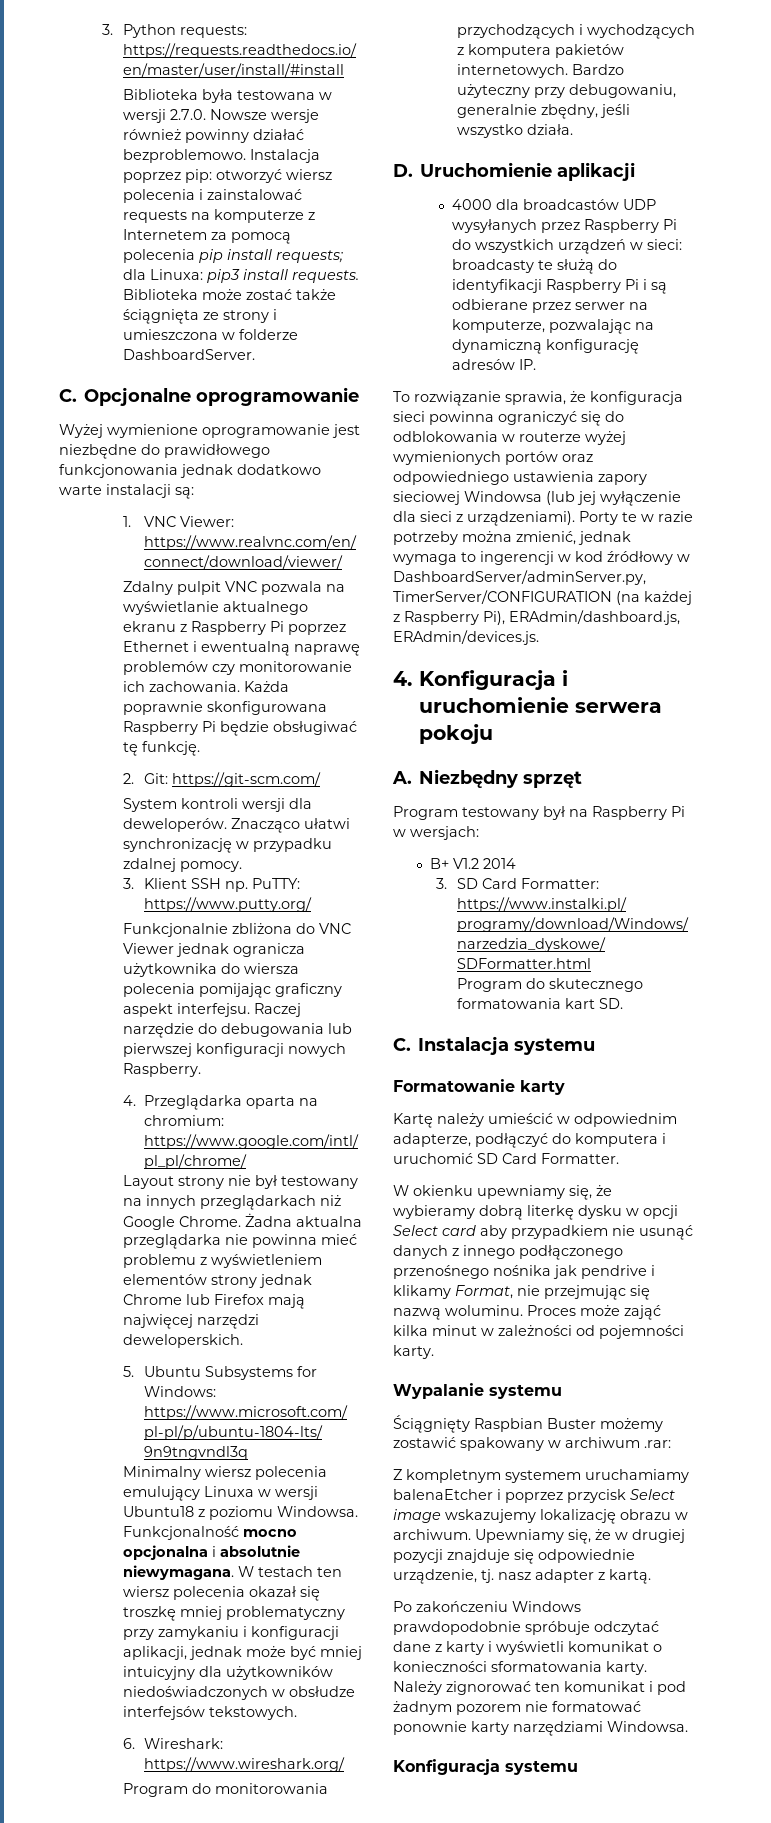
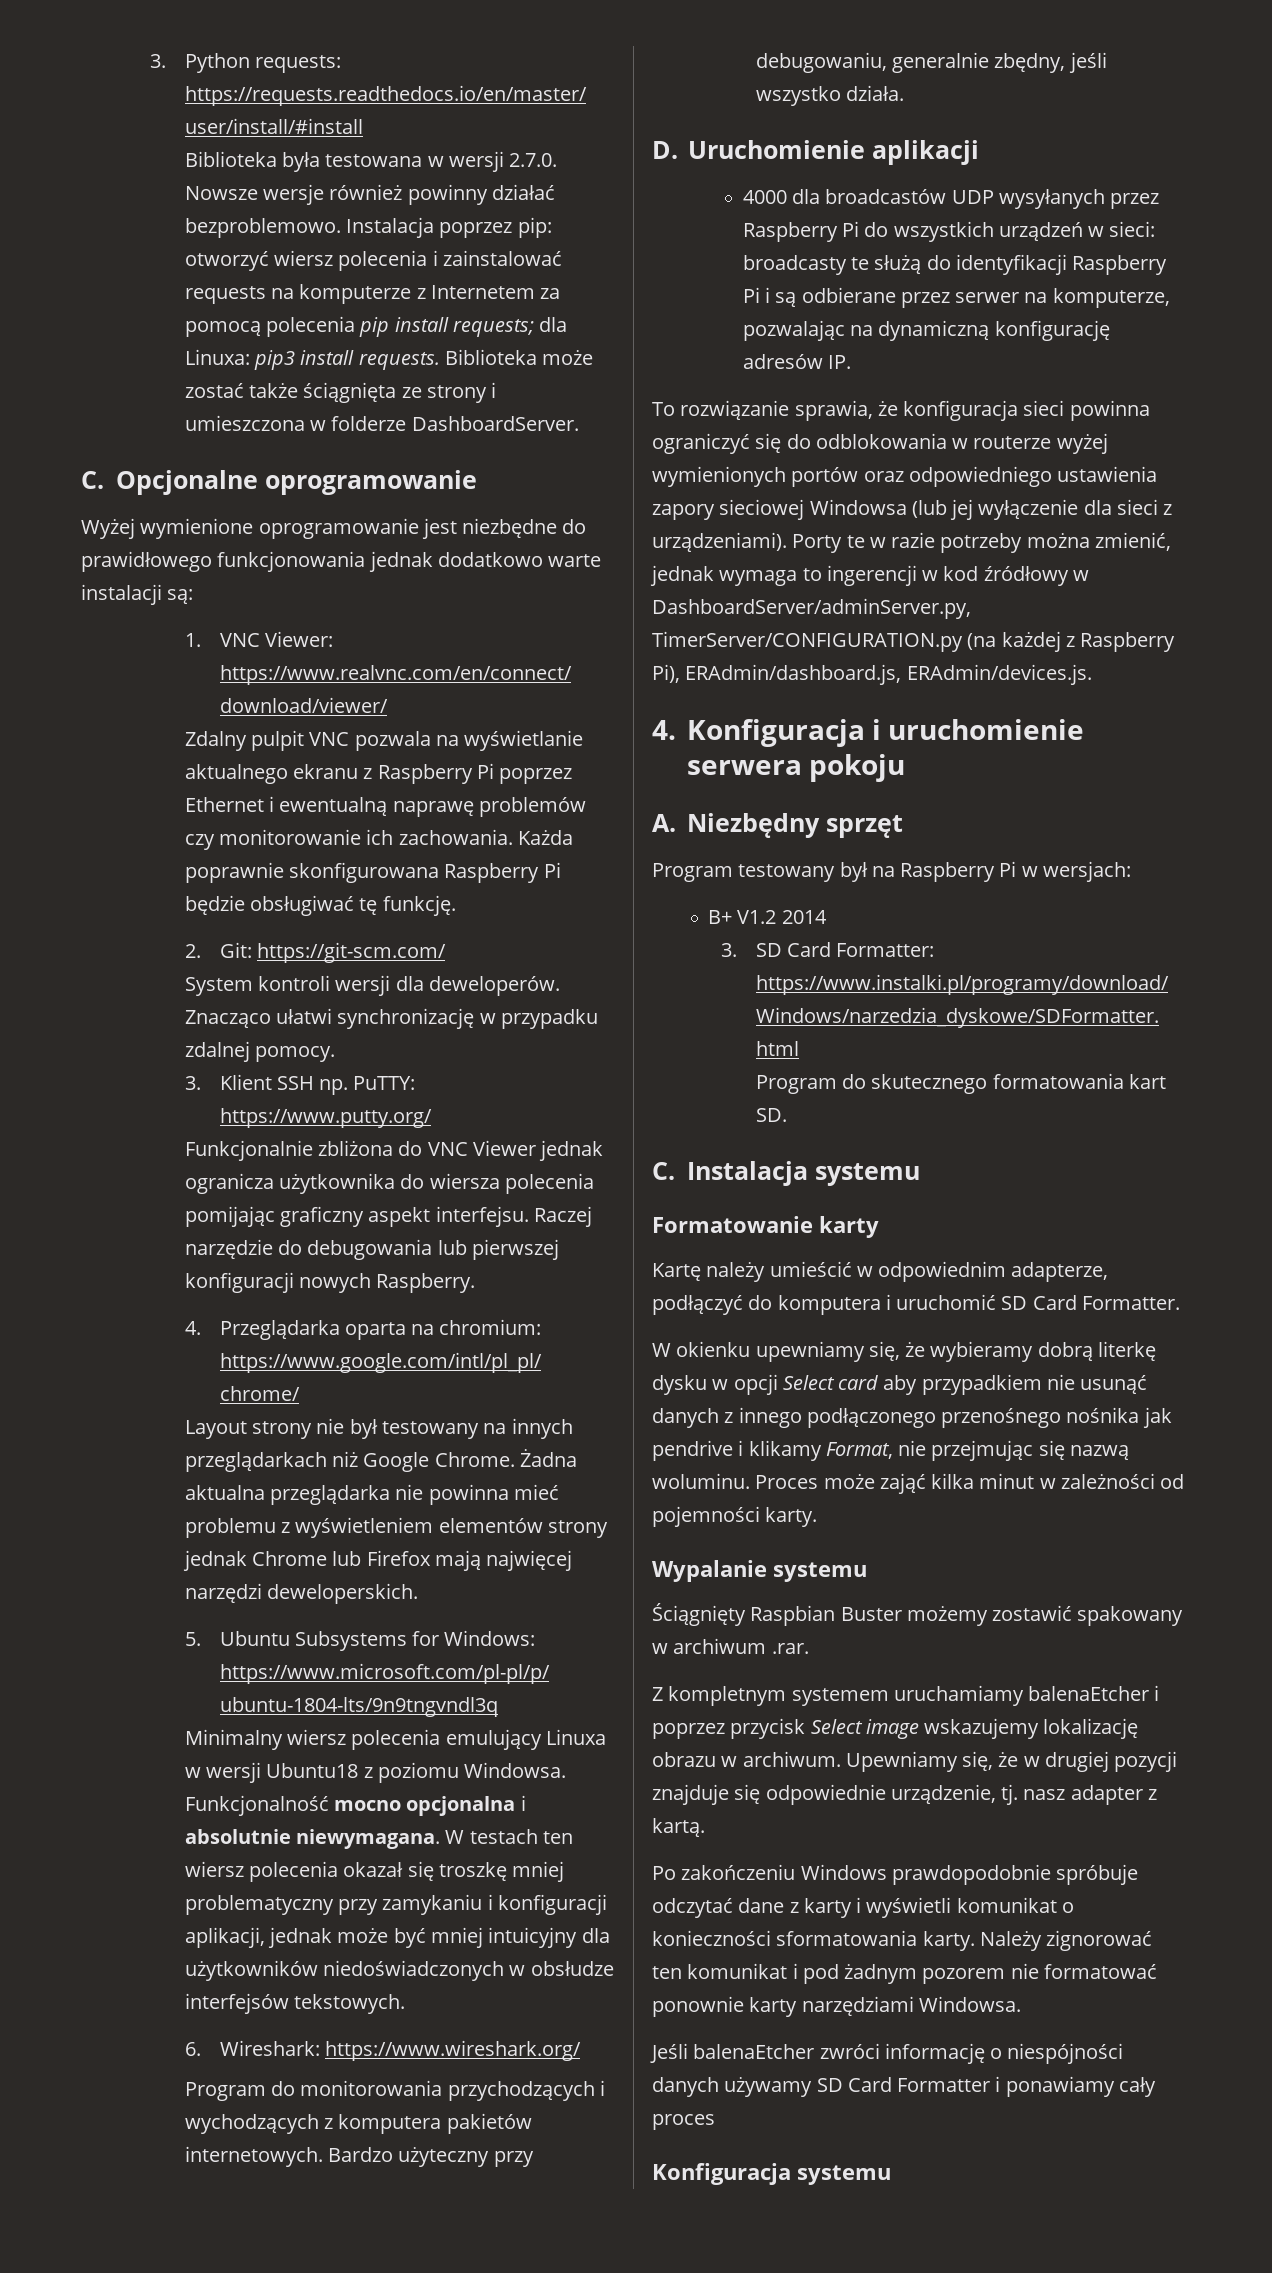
- Porty te w razie potrzeby można zmienić, jednak wymaga to ingerencji w kod źródłowy w DashboardServer/adminServer.py, TimerServer/CONFIGURATION (na każdej z Raspberry Pi), ERAdmin/dashboard.js, ERAdmin/devices.js.
+ Porty te w razie potrzeby można zmienić, jednak wymaga to ingerencji w kod źródłowy w DashboardServer/adminServer.py, TimerServer/CONFIGURATION.py (na każdej z Raspberry Pi), ERAdmin/dashboard.js, ERAdmin/devices.js.
- Ściągnięty Raspbian Buster możemy zostawić spakowany w archiwum .rar:
+ Ściągnięty Raspbian Buster możemy zostawić spakowany w archiwum .rar.
+ Jeśli balenaEtcher zwróci informację o niespójności danych używamy SD Card Formatter i ponawiamy cały proces

